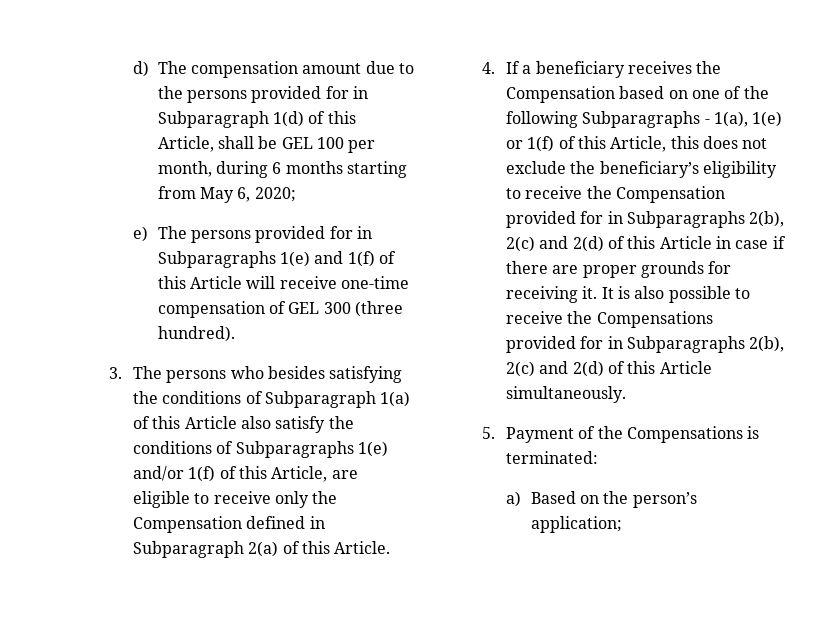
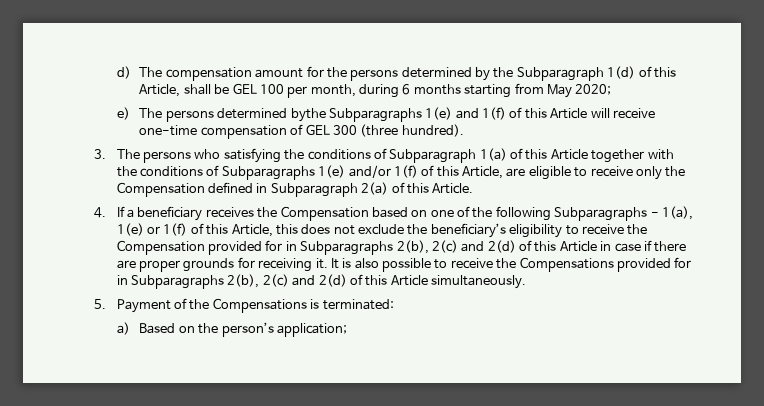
- d) The compensation amount due to the persons provided for in Subparagraph 1(d) of this Article, shall be GEL 100 per month, during 6 months starting from May 6, 2020;
+ d) The compensation amount for the persons determined by the Subparagraph 1(d) of this Article, shall be GEL 100 per month, during 6 months starting from May 2020;
- e) The persons provided for in Subparagraphs 1(e) and 1(f) of this Article will receive one-time compensation of GEL 300 (three hundred).
+ e) The persons determined bythe Subparagraphs 1(e) and 1(f) of this Article will receive one-time compensation of GEL 300 (three hundred).
- 3. The persons who besides satisfying the conditions of Subparagraph 1(a) of this Article also satisfy the conditions of Subparagraphs 1(e) and/or 1(f) of this Article, are eligible to receive only the Compensation defined in Subparagraph 2(a) of this Article.
+ 3. The persons who satisfying the conditions of Subparagraph 1(a) of this Article together with the conditions of Subparagraphs 1(e) and/or 1(f) of this Article, are eligible to receive only the Compensation defined in Subparagraph 2(a) of this Article.

